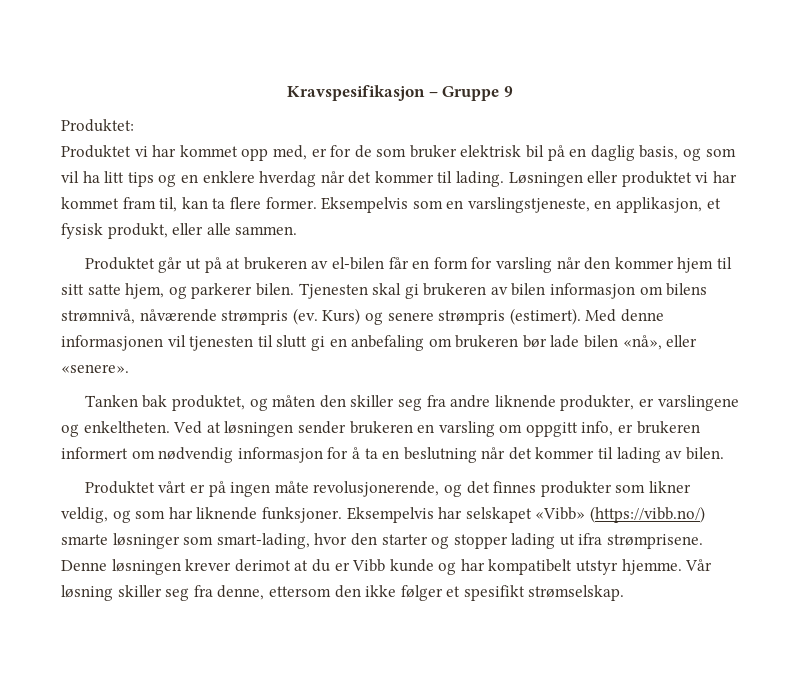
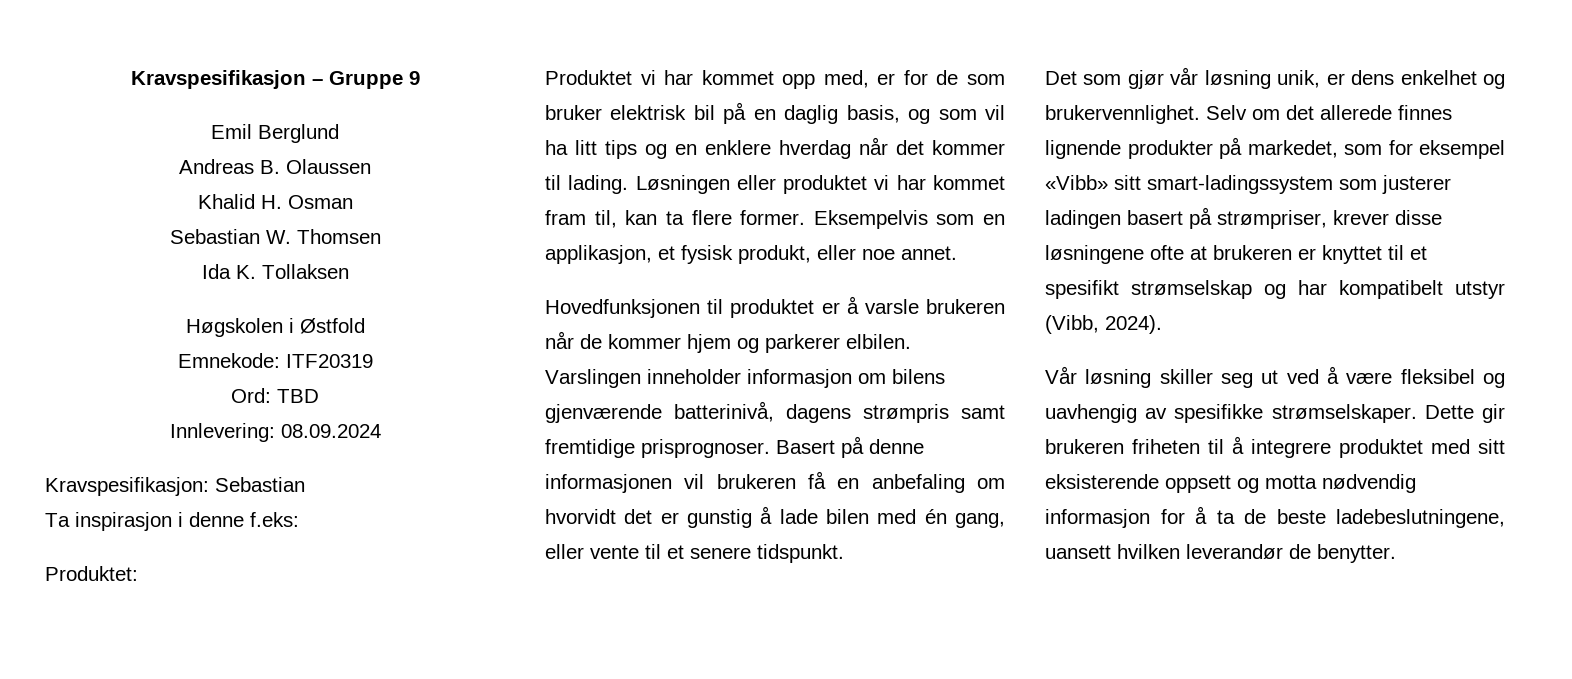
+ Emil Berglund
+ Andreas B. Olaussen
+ Khalid H. Osman
+ Sebastian W. Thomsen
+ Ida K. Tollaksen
+ Høgskolen i Østfold
+ Emnekode: ITF20319
+ Ord: TBD
+ Innlevering: 08.09.2024
+ Kravspesifikasjon: Sebastian
+ Ta inspirasjon i denne f.eks:
- Eksempelvis som en varslingstjeneste, en applikasjon, et fysisk produkt, eller alle sammen.
- Produktet går ut på at brukeren av el-bilen får en form for varsling når den kommer hjem til sitt satte hjem, og parkerer bilen. Tjenesten skal gi brukeren av bilen informasjon om bilens strømnivå, nåværende strømpris (ev. Kurs) og senere strømpris (estimert). Med denne informasjonen vil tjenesten til slutt gi en anbefaling om brukeren bør lade bilen «nå», eller «senere».
- Tanken bak produktet, og måten den skiller seg fra andre liknende produkter, er varslingene og enkeltheten. Ved at løsningen sender brukeren en varsling om oppgitt info, er brukeren informert om nødvendig informasjon for å ta en beslutning når det kommer til lading av bilen.
- Produktet vårt er på ingen måte revolusjonerende, og det finnes produkter som likner veldig, og som har liknende funksjoner. Eksempelvis har selskapet «Vibb» (https://vibb.no/) smarte løsninger som smart-lading, hvor den starter og stopper lading ut ifra strømprisene. Denne løsningen krever derimot at du er Vibb kunde og har kompatibelt utstyr hjemme. Vår løsning skiller seg fra denne, ettersom den ikke følger et spesifikt strømselskap.
+ Eksempelvis som en applikasjon, et fysisk produkt, eller noe annet.
+ Hovedfunksjonen til produktet er å varsle brukeren når de kommer hjem og parkerer elbilen. Varslingen inneholder informasjon om bilens gjenværende batterinivå, dagens strømpris samt fremtidige prisprognoser. Basert på denne informasjonen vil brukeren få en anbefaling om hvorvidt det er gunstig å lade bilen med én gang, eller vente til et senere tidspunkt.
+ Det som gjør vår løsning unik, er dens enkelhet og brukervennlighet. Selv om det allerede finnes lignende produkter på markedet, som for eksempel «Vibb» sitt smart-ladingssystem som justerer ladingen basert på strømpriser, krever disse løsningene ofte at brukeren er knyttet til et spesifikt strømselskap og har kompatibelt utstyr (Vibb, 2024).
+ Vår løsning skiller seg ut ved å være fleksibel og uavhengig av spesifikke strømselskaper. Dette gir brukeren friheten til å integrere produktet med sitt eksisterende oppsett og motta nødvendig informasjon for å ta de beste ladebeslutningene, uansett hvilken leverandør de benytter.

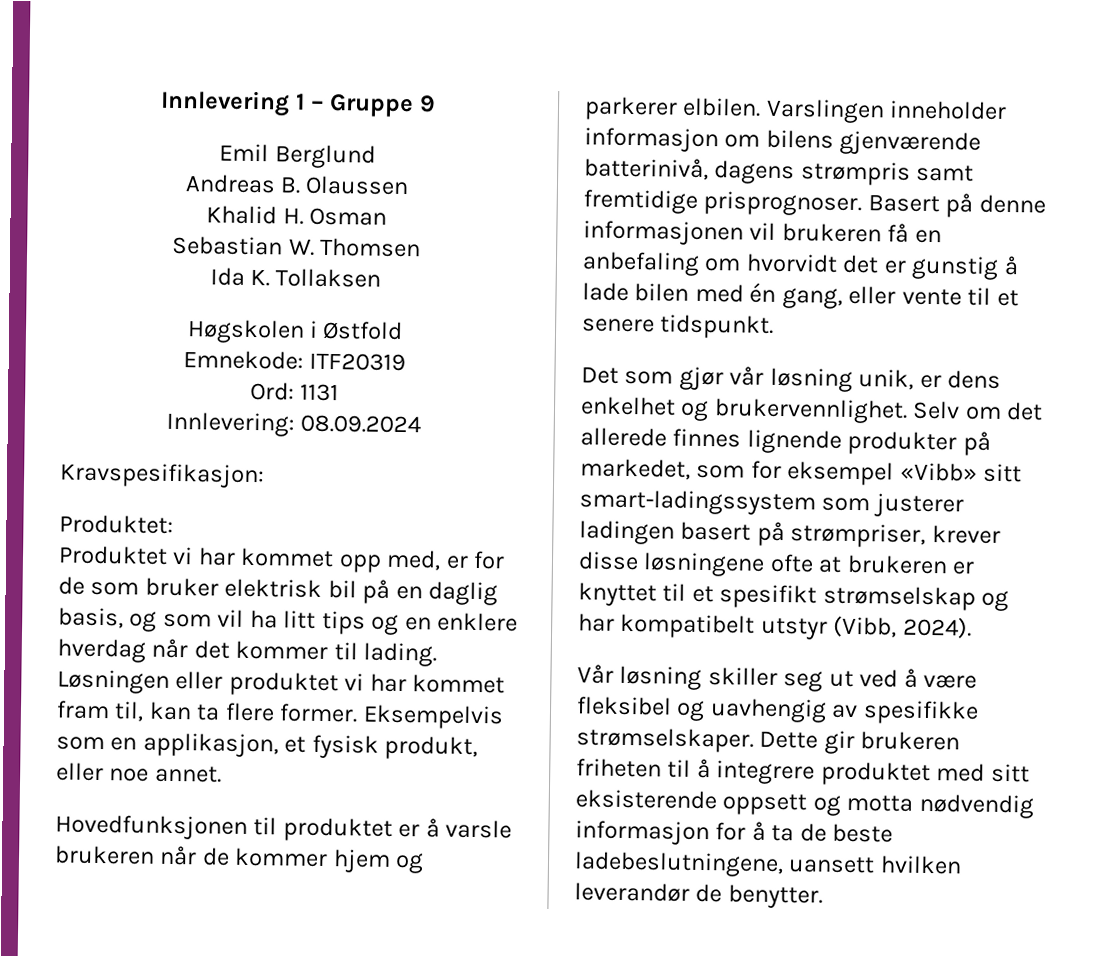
- Kravspesifikasjon – Gruppe 9
+ Innlevering 1 – Gruppe 9
- Ord: TBD
+ Ord: 1131
- Kravspesifikasjon: Sebastian
- Ta inspirasjon i denne f.eks:
+ Kravspesifikasjon:

